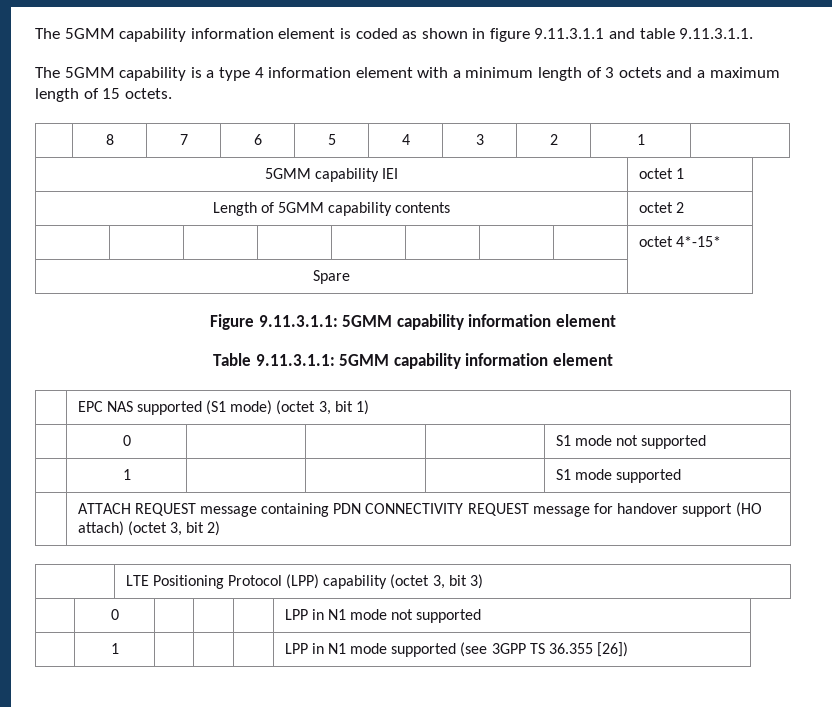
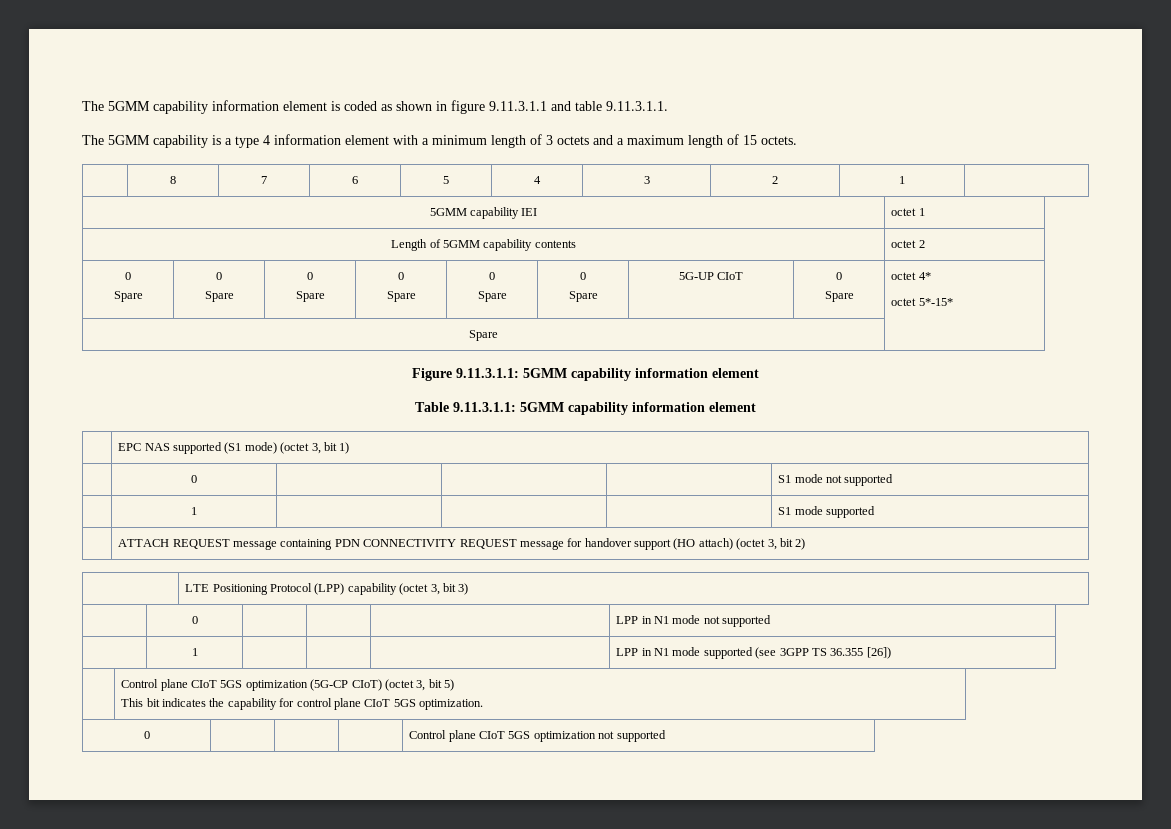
  Length of 5GMM capability contents | octet 2
- | | | | | | | | octet 4*-15*
+ 0
+ Spare | 0
+ Spare | 0
+ Spare | 0
+ Spare | 0
+ Spare | 0
+ Spare | 5G-UP CIoT | 0
+ Spare | octet 4*
+ octet 5*-15*
+ | Control plane CIoT 5GS optimization (5G-CP CIoT) (octet 3, bit 5)
+ This bit indicates the capability for control plane CIoT 5GS optimization.
+ 0 | | | | Control plane CIoT 5GS optimization not supported

